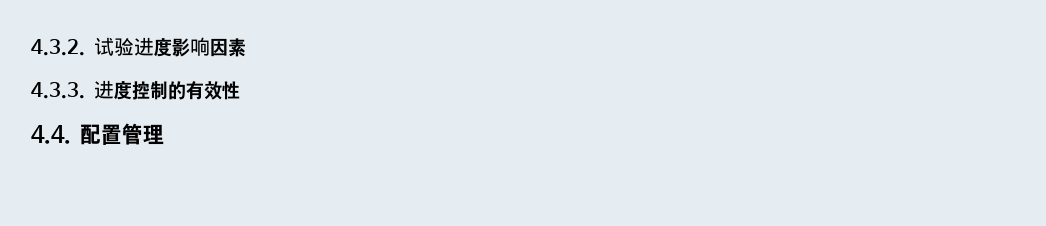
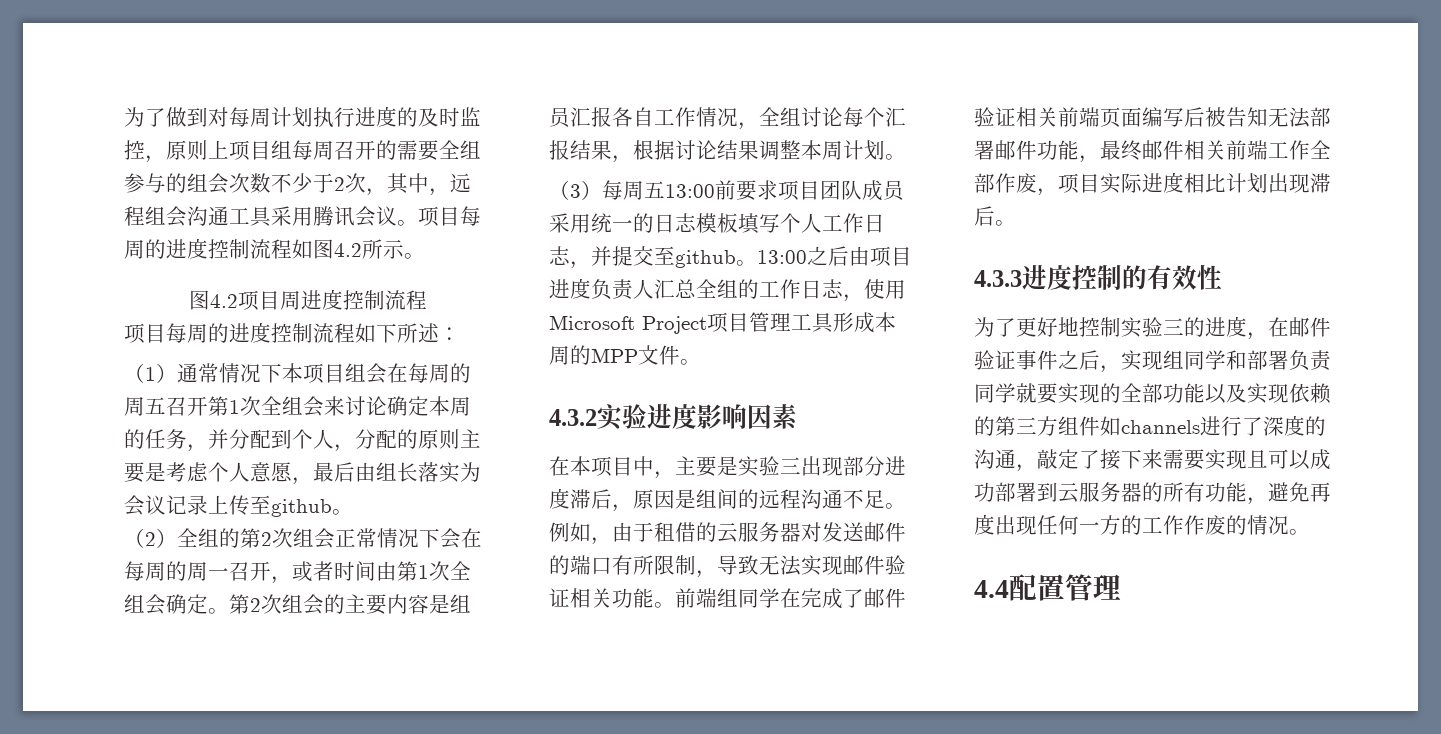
- 4.3.2.试验进度影响因素
- 4.3.3.进度控制的有效性
- 4.4.配置管理
+ 为了做到对每周计划执行进度的及时监控，原则上项目组每周召开的需要全组参与的组会次数不少于2次，其中，远程组会沟通工具采用腾讯会议。项目每周的进度控制流程如图4.2所示。
+ 图4.2项目周进度控制流程
+ 项目每周的进度控制流程如下所述：
+ （1）通常情况下本项目组会在每周的周五召开第1次全组会来讨论确定本周的任务，并分配到个人，分配的原则主要是考虑个人意愿，最后由组长落实为会议记录上传至github。
+ （2）全组的第2次组会正常情况下会在每周的周一召开，或者时间由第1次全组会确定。第2次组会的主要内容是组员汇报各自工作情况，全组讨论每个汇报结果，根据讨论结果调整本周计划。
+ （3）每周五13:00前要求项目团队成员采用统一的日志模板填写个人工作日志，并提交至github。13:00之后由项目进度负责人汇总全组的工作日志，使用Microsoft Project项目管理工具形成本周的MPP文件。
+ 4.3.2实验进度影响因素
+ 在本项目中，主要是实验三出现部分进度滞后，原因是组间的远程沟通不足。例如，由于租借的云服务器对发送邮件的端口有所限制，导致无法实现邮件验证相关功能。前端组同学在完成了邮件验证相关前端页面编写后被告知无法部署邮件功能，最终邮件相关前端工作全部作废，项目实际进度相比计划出现滞后。
+ 4.3.3进度控制的有效性
+ 为了更好地控制实验三的进度，在邮件验证事件之后，实现组同学和部署负责同学就要实现的全部功能以及实现依赖的第三方组件如channels进行了深度的沟通，敲定了接下来需要实现且可以成功部署到云服务器的所有功能，避免再度出现任何一方的工作作废的情况。
+ 4.4配置管理

